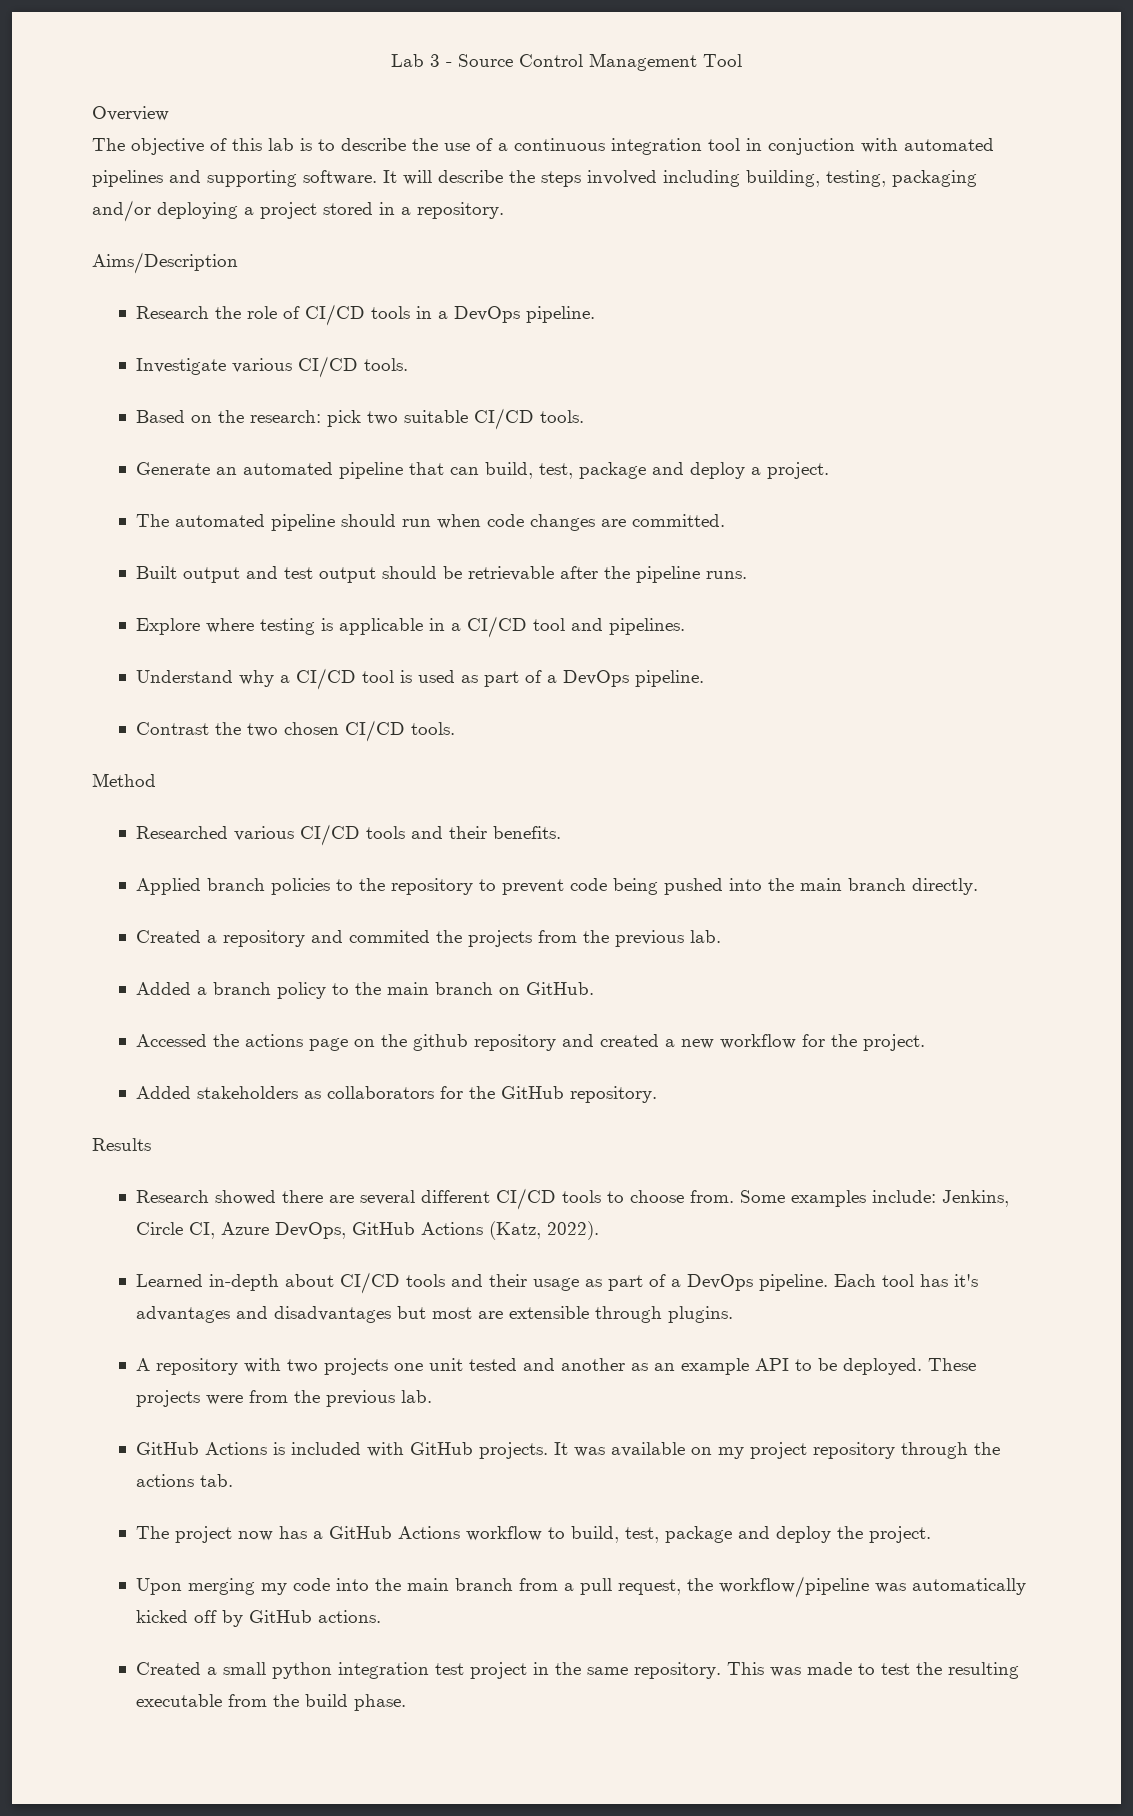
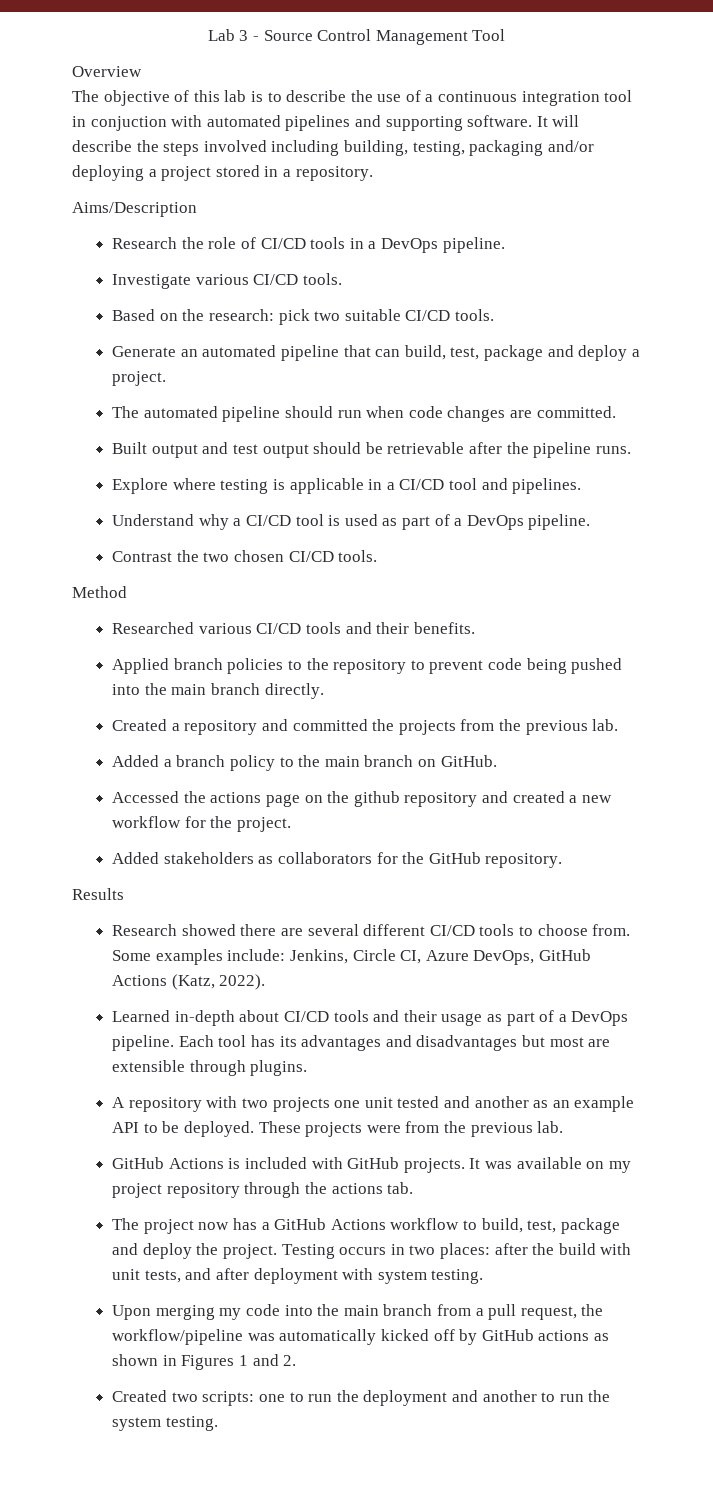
- Created a repository and commited the projects from the previous lab.
+ Created a repository and committed the projects from the previous lab.
- Each tool has it's advantages and disadvantages but most are extensible through plugins.
+ Each tool has its advantages and disadvantages but most are extensible through plugins.
+ Testing occurs in two places: after the build with unit tests, and after deployment with system testing.
- Upon merging my code into the main branch from a pull request, the workflow/pipeline was automatically kicked off by GitHub actions.
- Created a small python integration test project in the same repository. This was made to test the resulting executable from the build phase.
+ Upon merging my code into the main branch from a pull request, the workflow/pipeline was automatically kicked off by GitHub actions as shown in Figures 1 and 2.
+ Created two scripts: one to run the deployment and another to run the system testing.

